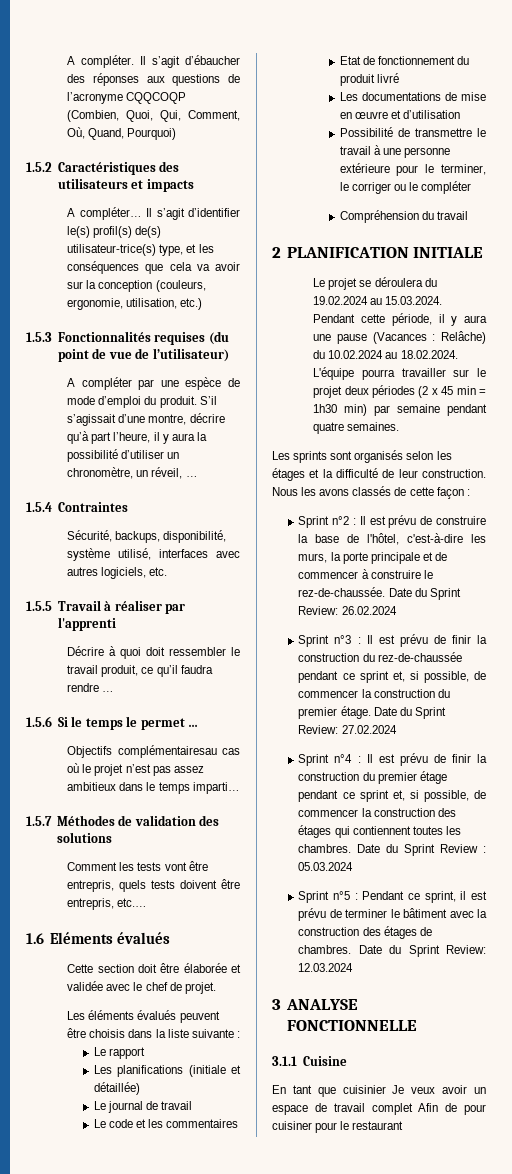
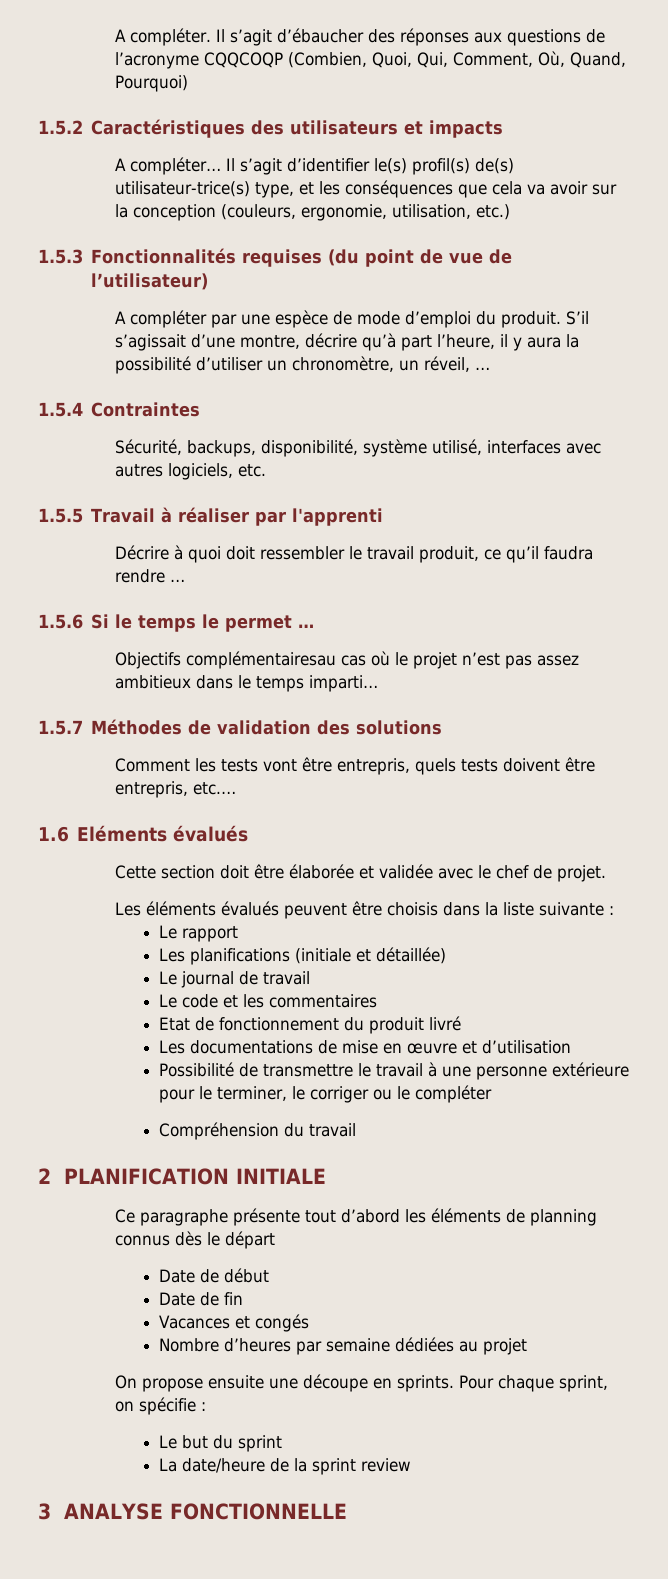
- Le projet se déroulera du 19.02.2024 au 15.03.2024. Pendant cette période, il y aura une pause (Vacances : Relâche) du 10.02.2024 au 18.02.2024. L'équipe pourra travailler sur le projet deux périodes (2 x 45 min = 1h30 min) par semaine pendant quatre semaines.
- Les sprints sont organisés selon les étages et la difficulté de leur construction. Nous les avons classés de cette façon :
- Sprint n°2 : Il est prévu de construire la base de l'hôtel, c'est-à-dire les murs, la porte principale et de commencer à construire le rez-de-chaussée. Date du Sprint Review: 26.02.2024
- Sprint n°3 : Il est prévu de finir la construction du rez-de-chaussée pendant ce sprint et, si possible, de commencer la construction du premier étage. Date du Sprint Review: 27.02.2024
- Sprint n°4 : Il est prévu de finir la construction du premier étage pendant ce sprint et, si possible, de commencer la construction des étages qui contiennent toutes les chambres. Date du Sprint Review : 05.03.2024
- Sprint n°5 : Pendant ce sprint, il est prévu de terminer le bâtiment avec la construction des étages de chambres. Date du Sprint Review: 12.03.2024
+ Ce paragraphe présente tout d’abord les éléments de planning connus dès le départ
+ Date de début
+ Date de fin
+ Vacances et congés
+ Nombre d’heures par semaine dédiées au projet
+ On propose ensuite une découpe en sprints. Pour chaque sprint, on spécifie :
+ Le but du sprint
+ La date/heure de la sprint review
  3 ANALYSE FONCTIONNELLE
- 3.1.1 Cuisine
- En tant que cuisinier Je veux avoir un espace de travail complet Afin de pour cuisiner pour le restaurant

